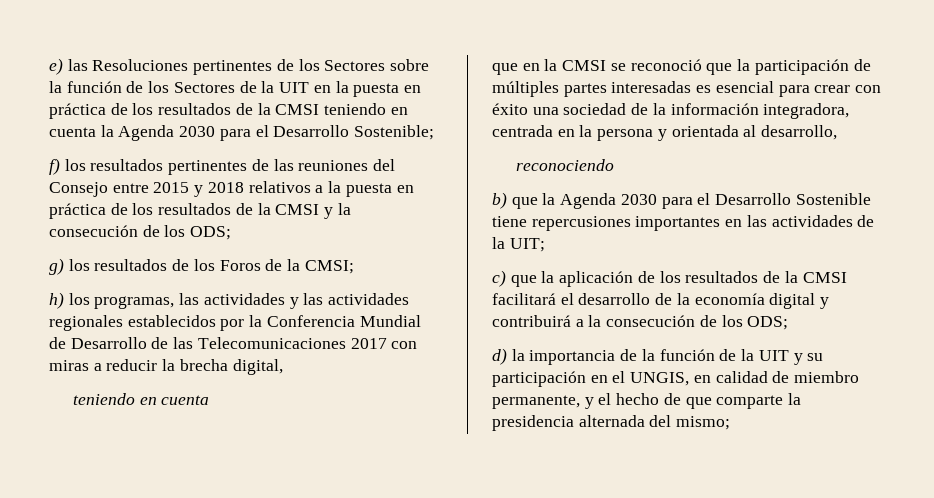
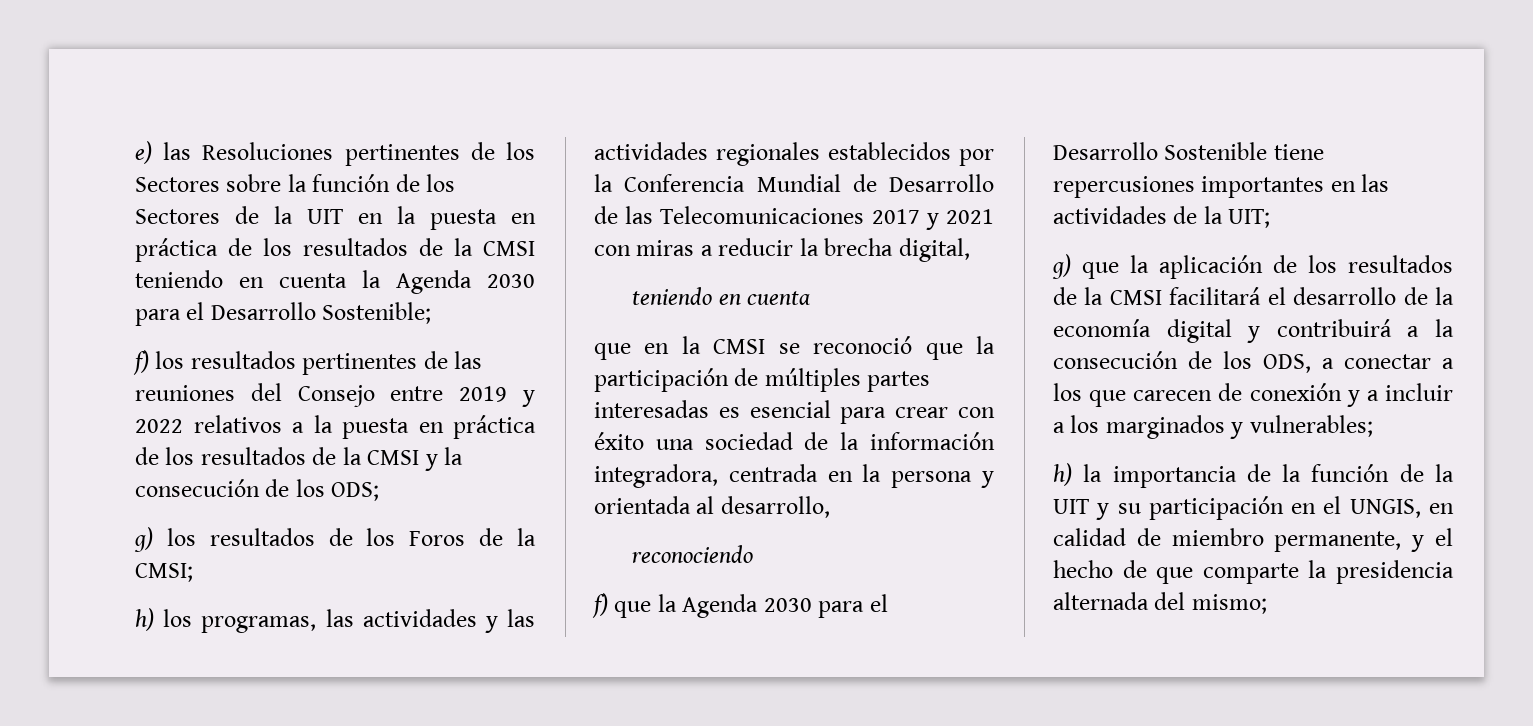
- f) los resultados pertinentes de las reuniones del Consejo entre 2015 y 2018 relativos a la puesta en práctica de los resultados de la CMSI y la consecución de los ODS;
+ f) los resultados pertinentes de las reuniones del Consejo entre 2019 y 2022 relativos a la puesta en práctica de los resultados de la CMSI y la consecución de los ODS;
- h) los programas, las actividades y las actividades regionales establecidos por la Conferencia Mundial de Desarrollo de las Telecomunicaciones 2017 con miras a reducir la brecha digital,
+ h) los programas, las actividades y las actividades regionales establecidos por la Conferencia Mundial de Desarrollo de las Telecomunicaciones 2017 y 2021 con miras a reducir la brecha digital,
- b) que la Agenda 2030 para el Desarrollo Sostenible tiene repercusiones importantes en las actividades de la UIT;
+ f) que la Agenda 2030 para el Desarrollo Sostenible tiene repercusiones importantes en las actividades de la UIT;
- c) que la aplicación de los resultados de la CMSI facilitará el desarrollo de la economía digital y contribuirá a la consecución de los ODS;
- d) la importancia de la función de la UIT y su participación en el UNGIS, en calidad de miembro permanente, y el hecho de que comparte la presidencia alternada del mismo;
+ g) que la aplicación de los resultados de la CMSI facilitará el desarrollo de la economía digital y contribuirá a la consecución de los ODS, a conectar a los que carecen de conexión y a incluir a los marginados y vulnerables;
+ h) la importancia de la función de la UIT y su participación en el UNGIS, en calidad de miembro permanente, y el hecho de que comparte la presidencia alternada del mismo;

